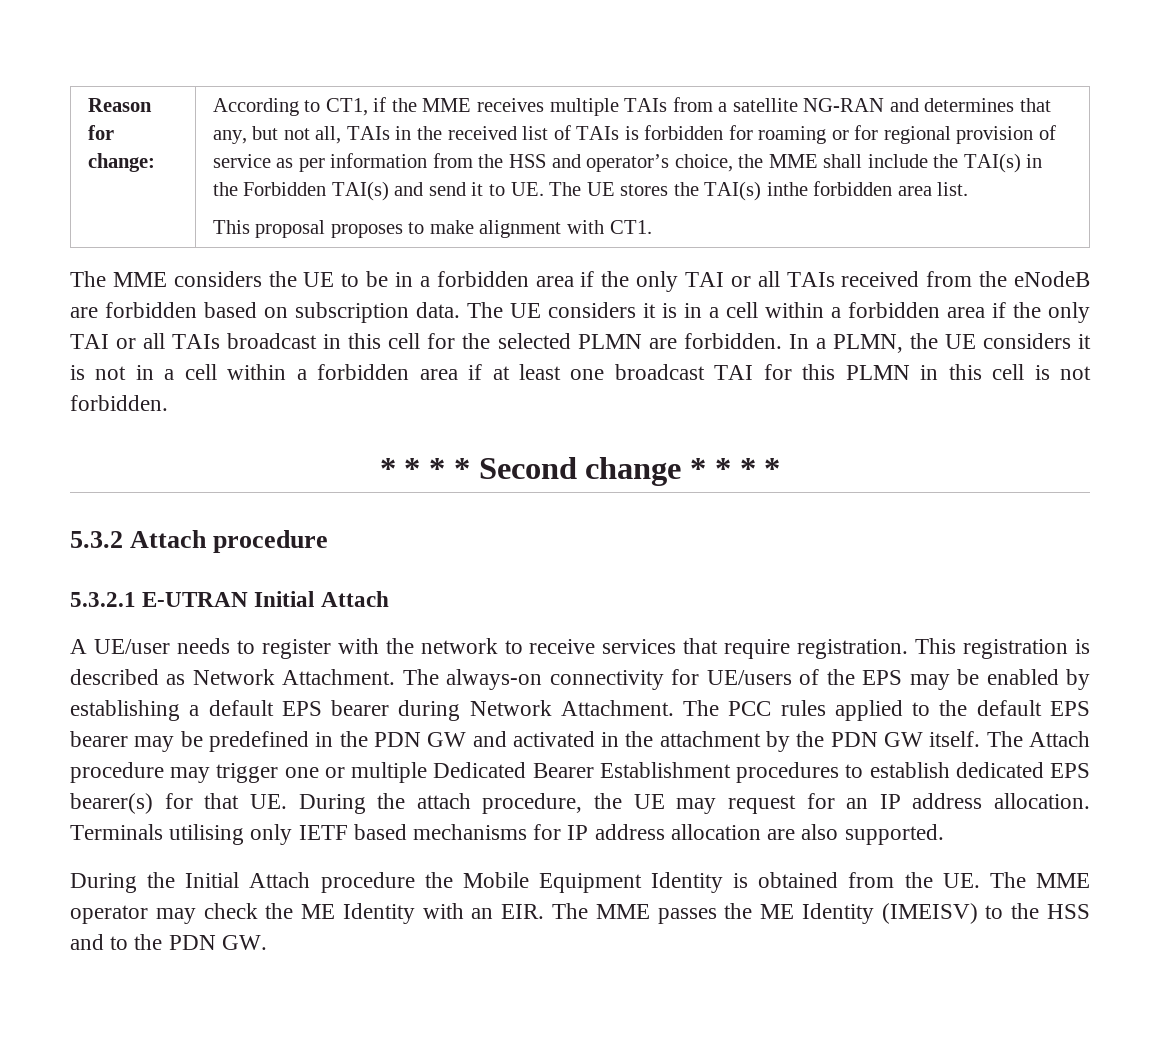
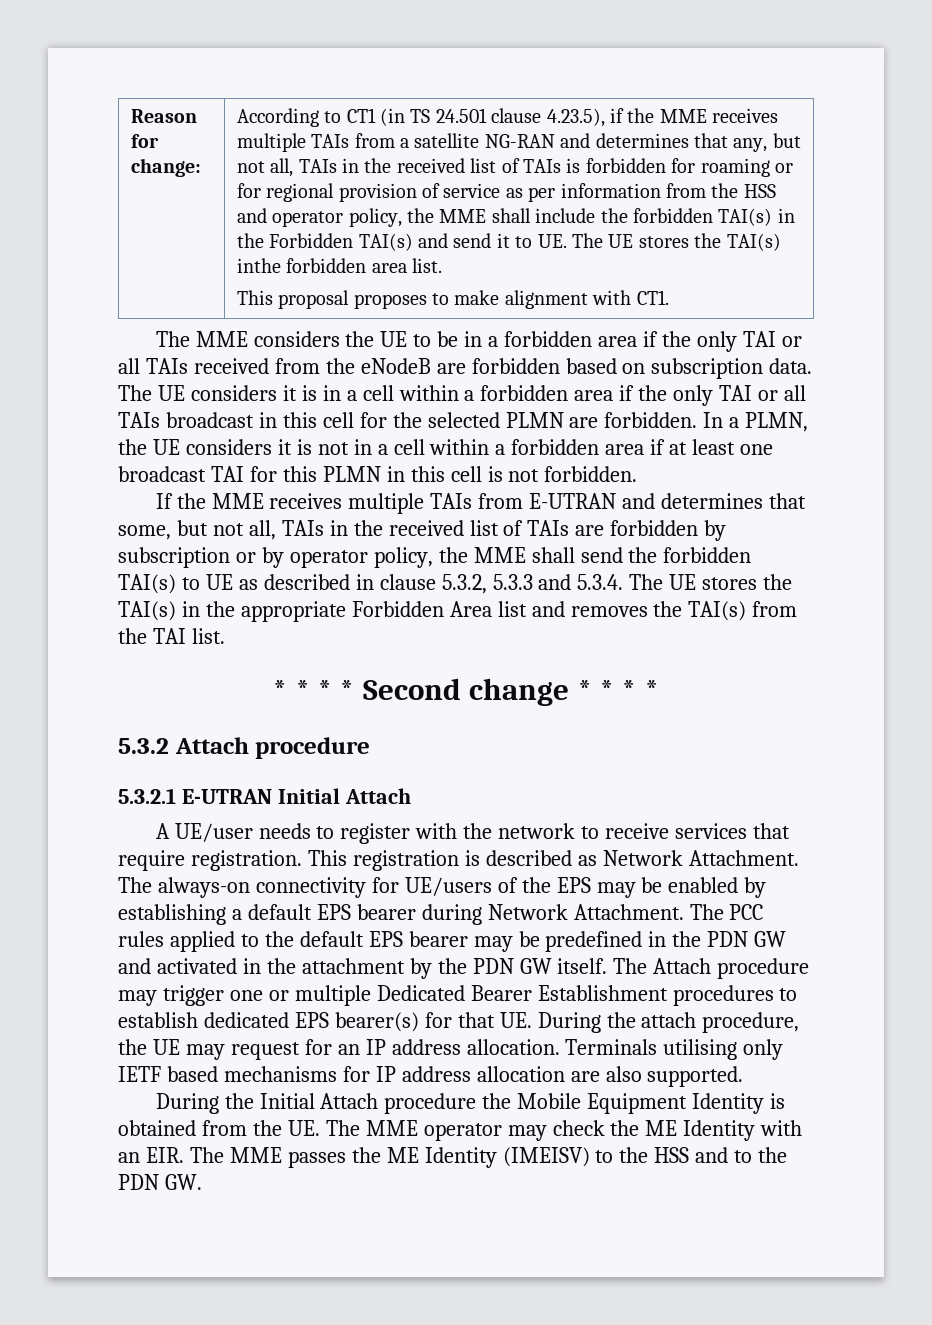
- According to CT1, if the MME receives multiple TAIs from a satellite NG-RAN and determines that any, but not all, TAIs in the received list of TAIs is forbidden for roaming or for regional provision of service as per information from the HSS and operator’s choice, the MME shall include the TAI(s) in the Forbidden TAI(s) and send it to UE. The UE stores the TAI(s) inthe forbidden area list.
+ According to CT1 (in TS 24.501 clause 4.23.5), if the MME receives multiple TAIs from a satellite NG-RAN and determines that any, but not all, TAIs in the received list of TAIs is forbidden for roaming or for regional provision of service as per information from the HSS and operator policy, the MME shall include the forbidden TAI(s) in the Forbidden TAI(s) and send it to UE. The UE stores the TAI(s) inthe forbidden area list.
+ If the MME receives multiple TAIs from E-UTRAN and determines that some, but not all, TAIs in the received list of TAIs are forbidden by subscription or by operator policy, the MME shall send the forbidden TAI(s) to UE as described in clause 5.3.2, 5.3.3 and 5.3.4. The UE stores the TAI(s) in the appropriate Forbidden Area list and removes the TAI(s) from the TAI list.

